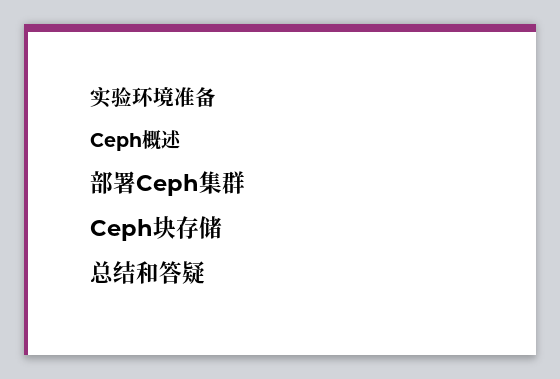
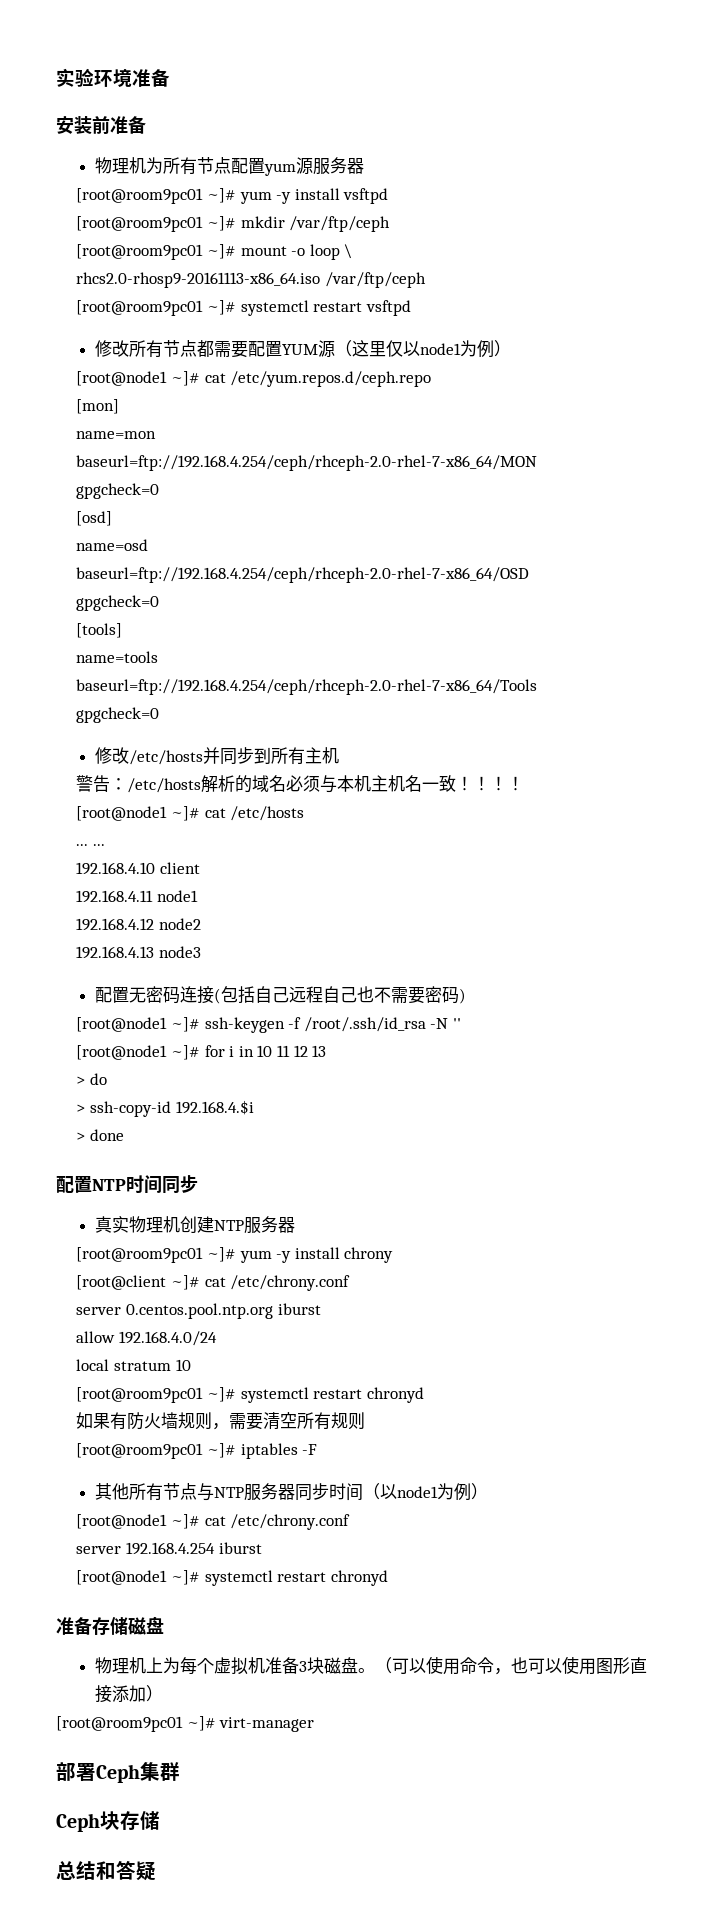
- Ceph概述
+ 安装前准备
+ 物理机为所有节点配置yum源服务器
+ [root@room9pc01 ~]# yum -y install vsftpd
+ [root@room9pc01 ~]# mkdir /var/ftp/ceph
+ [root@room9pc01 ~]# mount -o loop \
+ rhcs2.0-rhosp9-20161113-x86_64.iso /var/ftp/ceph
+ [root@room9pc01 ~]# systemctl restart vsftpd
+ 修改所有节点都需要配置YUM源（这里仅以node1为例）
+ [root@node1 ~]# cat /etc/yum.repos.d/ceph.repo
+ [mon]
+ name=mon
+ baseurl=ftp://192.168.4.254/ceph/rhceph-2.0-rhel-7-x86_64/MON
+ gpgcheck=0
+ [osd]
+ name=osd
+ baseurl=ftp://192.168.4.254/ceph/rhceph-2.0-rhel-7-x86_64/OSD
+ gpgcheck=0
+ [tools]
+ name=tools
+ baseurl=ftp://192.168.4.254/ceph/rhceph-2.0-rhel-7-x86_64/Tools
+ gpgcheck=0
+ 修改/etc/hosts并同步到所有主机
+ 警告：/etc/hosts解析的域名必须与本机主机名一致！！！！
+ [root@node1 ~]# cat /etc/hosts
+ ... ...
+ 192.168.4.10 client
+ 192.168.4.11 node1
+ 192.168.4.12 node2
+ 192.168.4.13 node3
+ 配置无密码连接(包括自己远程自己也不需要密码)
+ [root@node1 ~]# ssh-keygen -f /root/.ssh/id_rsa -N ''
+ [root@node1 ~]# for i in 10 11 12 13
+ > do
+ > ssh-copy-id 192.168.4.$i
+ > done
+ 配置NTP时间同步
+ 真实物理机创建NTP服务器
+ [root@room9pc01 ~]# yum -y install chrony
+ [root@client ~]# cat /etc/chrony.conf
+ server 0.centos.pool.ntp.org iburst
+ allow 192.168.4.0/24
+ local stratum 10
+ [root@room9pc01 ~]# systemctl restart chronyd
+ 如果有防火墙规则，需要清空所有规则
+ [root@room9pc01 ~]# iptables -F
+ 其他所有节点与NTP服务器同步时间（以node1为例）
+ [root@node1 ~]# cat /etc/chrony.conf
+ server 192.168.4.254 iburst
+ [root@node1 ~]# systemctl restart chronyd
+ 准备存储磁盘
+ 物理机上为每个虚拟机准备3块磁盘。（可以使用命令，也可以使用图形直接添加）
+ [root@room9pc01 ~]# virt-manager

